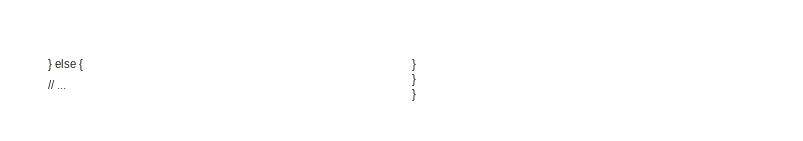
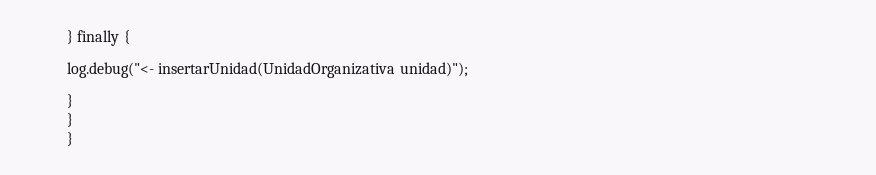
- } else {
+ } finally {
- // ...
+ log.debug("<- insertarUnidad(UnidadOrganizativa unidad)");

